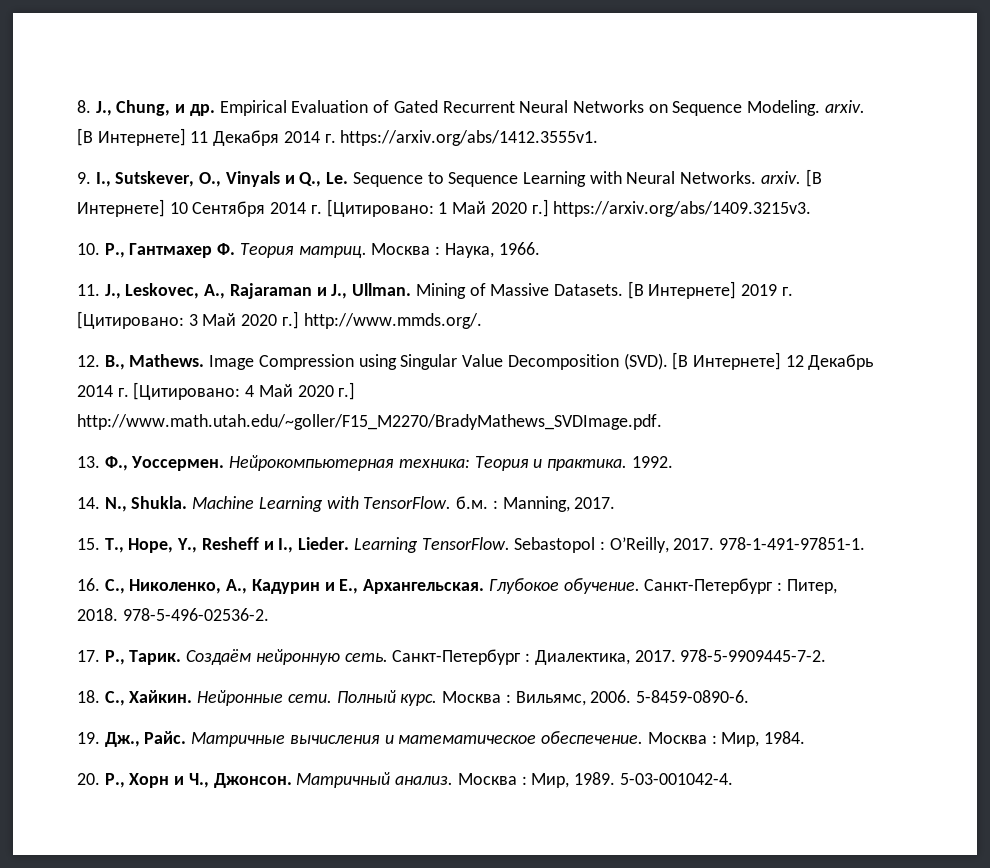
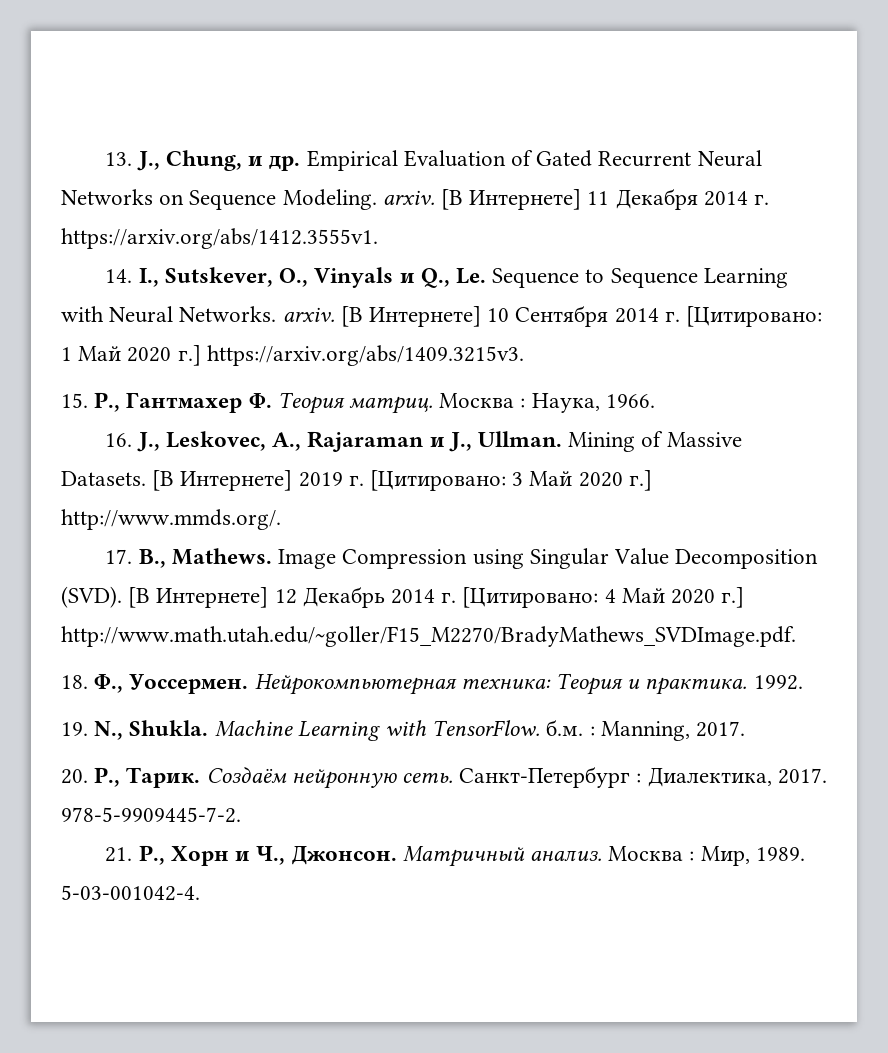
- 8. J., Chung, и др. Empirical Evaluation of Gated Recurrent Neural Networks on Sequence Modeling. arxiv.
+ 13. J., Chung, и др. Empirical Evaluation of Gated Recurrent Neural Networks on Sequence Modeling. arxiv.
- 9. I., Sutskever, O., Vinyals и Q., Le. Sequence to Sequence Learning with Neural Networks. arxiv.
+ 14. I., Sutskever, O., Vinyals и Q., Le. Sequence to Sequence Learning with Neural Networks. arxiv.
- 10. Р., Гантмахер Ф. Теория матриц.
+ 15. Р., Гантмахер Ф. Теория матриц.
- 11. J., Leskovec, A., Rajaraman и J., Ullman.
+ 16. J., Leskovec, A., Rajaraman и J., Ullman.
- 12. B., Mathews.
+ 17. B., Mathews.
- 13. Ф., Уоссермен.
+ 18. Ф., Уоссермен.
- 14. N., Shukla.
+ 19. N., Shukla.
- 15. T., Hope, Y., Resheff и I., Lieder. Learning TensorFlow. Sebastopol : O’Reilly, 2017. 978-1-491-97851-1.
- 16. С., Николенко, А., Кадурин и Е., Архангельская. Глубокое обучение. Санкт-Петербург : Питер, 2018. 978-5-496-02536-2.
- 17. Р., Тарик.
+ 20. Р., Тарик.
- 18. С., Хайкин. Нейронные сети. Полный курс. Москва : Вильямс, 2006. 5-8459-0890-6.
- 19. Дж., Райс. Матричные вычисления и математическое обеспечение. Москва : Мир, 1984.
- 20. Р., Хорн и Ч., Джонсон.
+ 21. Р., Хорн и Ч., Джонсон.

